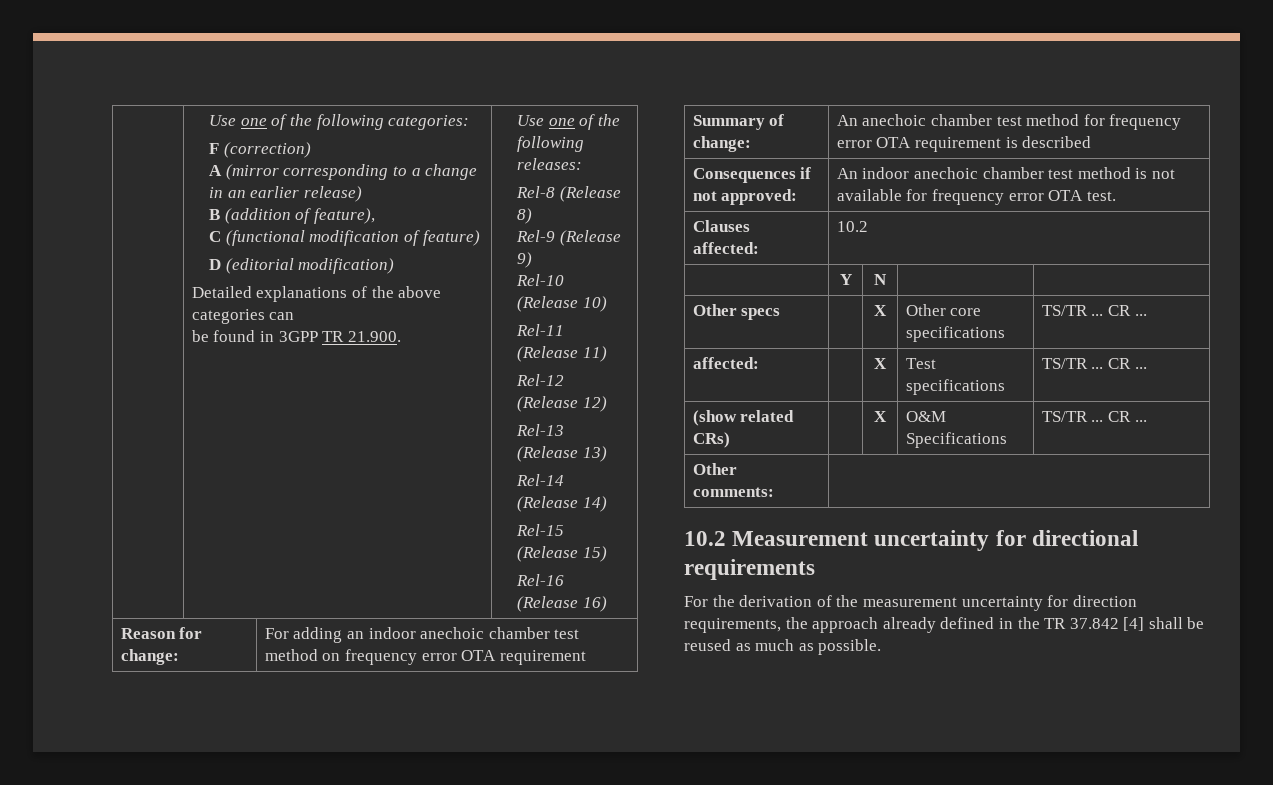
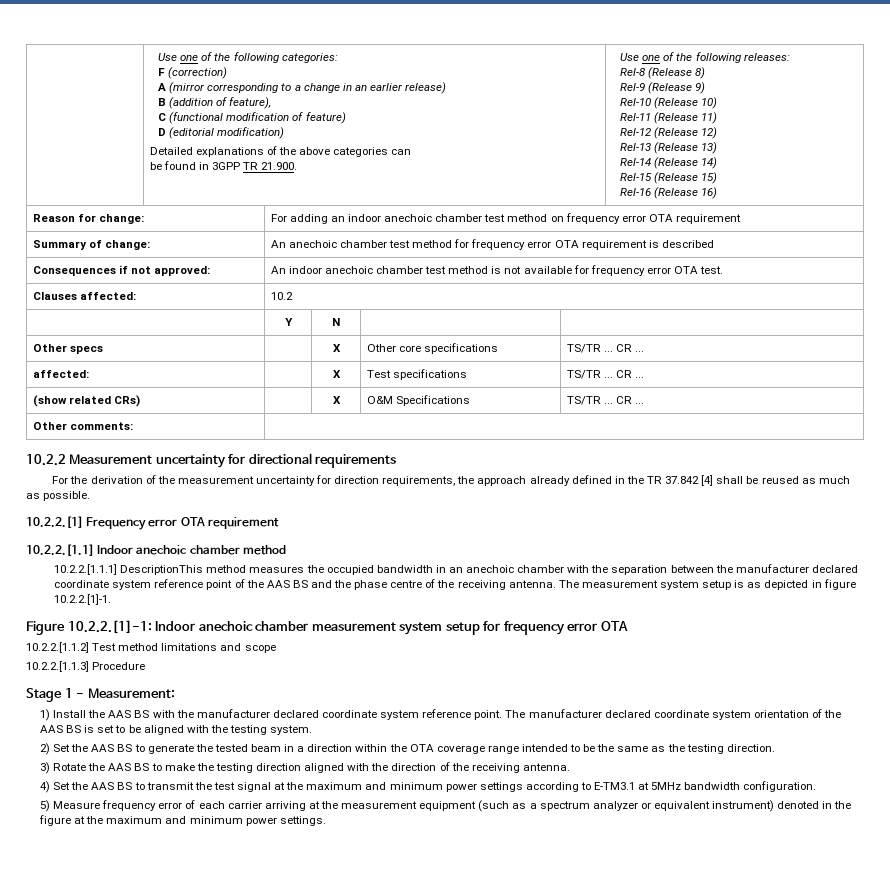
- 10.2 Measurement uncertainty for directional requirements
+ 10.2.2 Measurement uncertainty for directional requirements
+ 10.2.2.[1] Frequency error OTA requirement
+ 10.2.2.[1.1] Indoor anechoic chamber method
+ 10.2.2.[1.1.1] DescriptionThis method measures the occupied bandwidth in an anechoic chamber with the separation between the manufacturer declared coordinate system reference point of the AAS BS and the phase centre of the receiving antenna. The measurement system setup is as depicted in figure 10.2.2.[1]-1.
+ Figure 10.2.2.[1]-1: Indoor anechoic chamber measurement system setup for frequency error OTA
+ 10.2.2.[1.1.2] Test method limitations and scope
+ 10.2.2.[1.1.3] Procedure
+ Stage 1 - Measurement:
+ 1) Install the AAS BS with the manufacturer declared coordinate system reference point. The manufacturer declared coordinate system orientation of the AAS BS is set to be aligned with the testing system.
+ 2) Set the AAS BS to generate the tested beam in a direction within the OTA coverage range intended to be the same as the testing direction.
+ 3) Rotate the AAS BS to make the testing direction aligned with the direction of the receiving antenna.
+ 4) Set the AAS BS to transmit the test signal at the maximum and minimum power settings according to E-TM3.1 at 5MHz bandwidth configuration.
+ 5) Measure frequency error of each carrier arriving at the measurement equipment (such as a spectrum analyzer or equivalent instrument) denoted in the figure at the maximum and minimum power settings.

